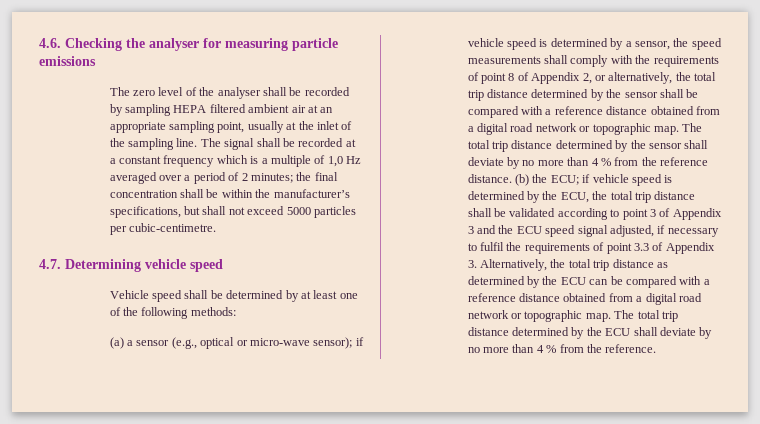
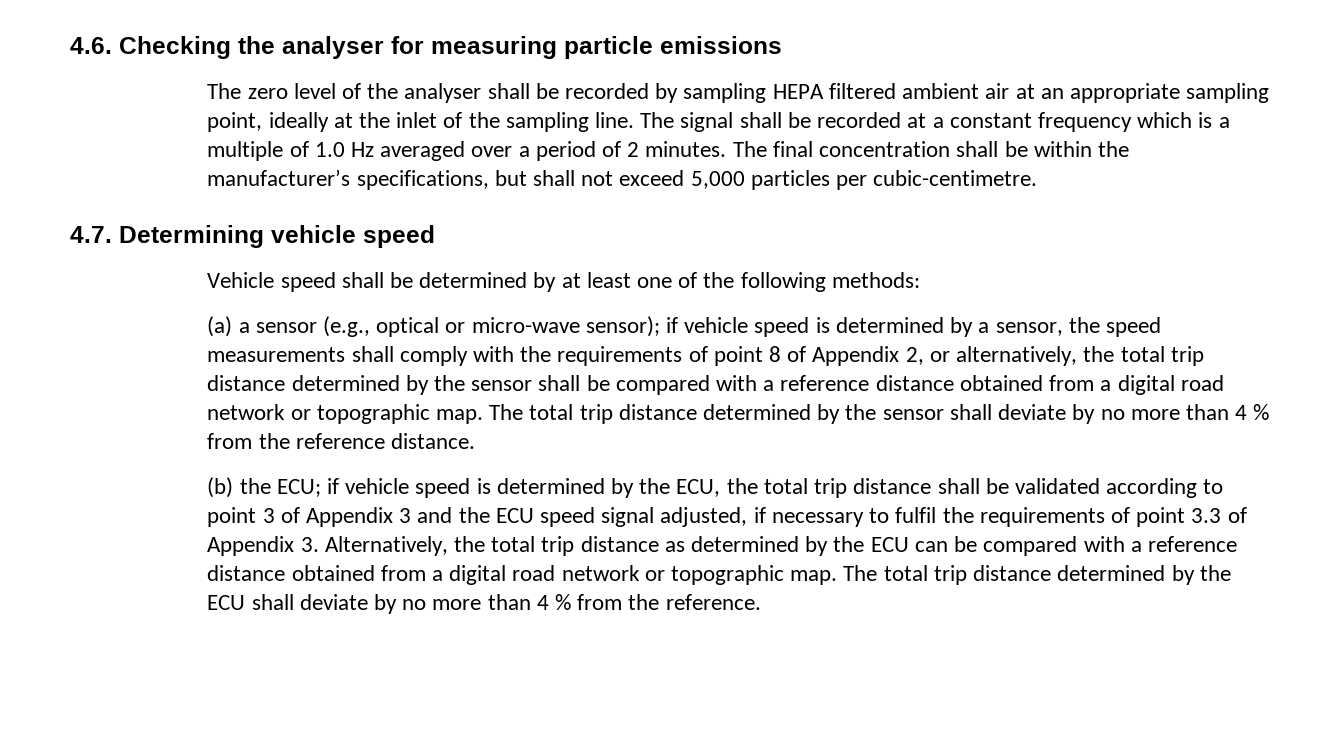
- The zero level of the analyser shall be recorded by sampling HEPA filtered ambient air at an appropriate sampling point, usually at the inlet of the sampling line.
+ The zero level of the analyser shall be recorded by sampling HEPA filtered ambient air at an appropriate sampling point, ideally at the inlet of the sampling line.
- The signal shall be recorded at a constant frequency which is a multiple of 1,0 Hz averaged over a period of 2 minutes; the final concentration shall be within the manufacturer’s specifications, but shall not exceed 5000 particles per cubic-centimetre.
+ The signal shall be recorded at a constant frequency which is a multiple of 1.0 Hz averaged over a period of 2 minutes. The final concentration shall be within the manufacturer’s specifications, but shall not exceed 5,000 particles per cubic-centimetre.
- The total trip distance determined by the sensor shall deviate by no more than 4 % from the reference distance. (b) the ECU;
+ The total trip distance determined by the sensor shall deviate by no more than 4 % from the reference distance.
+ (b) the ECU;

